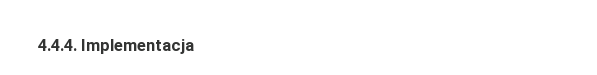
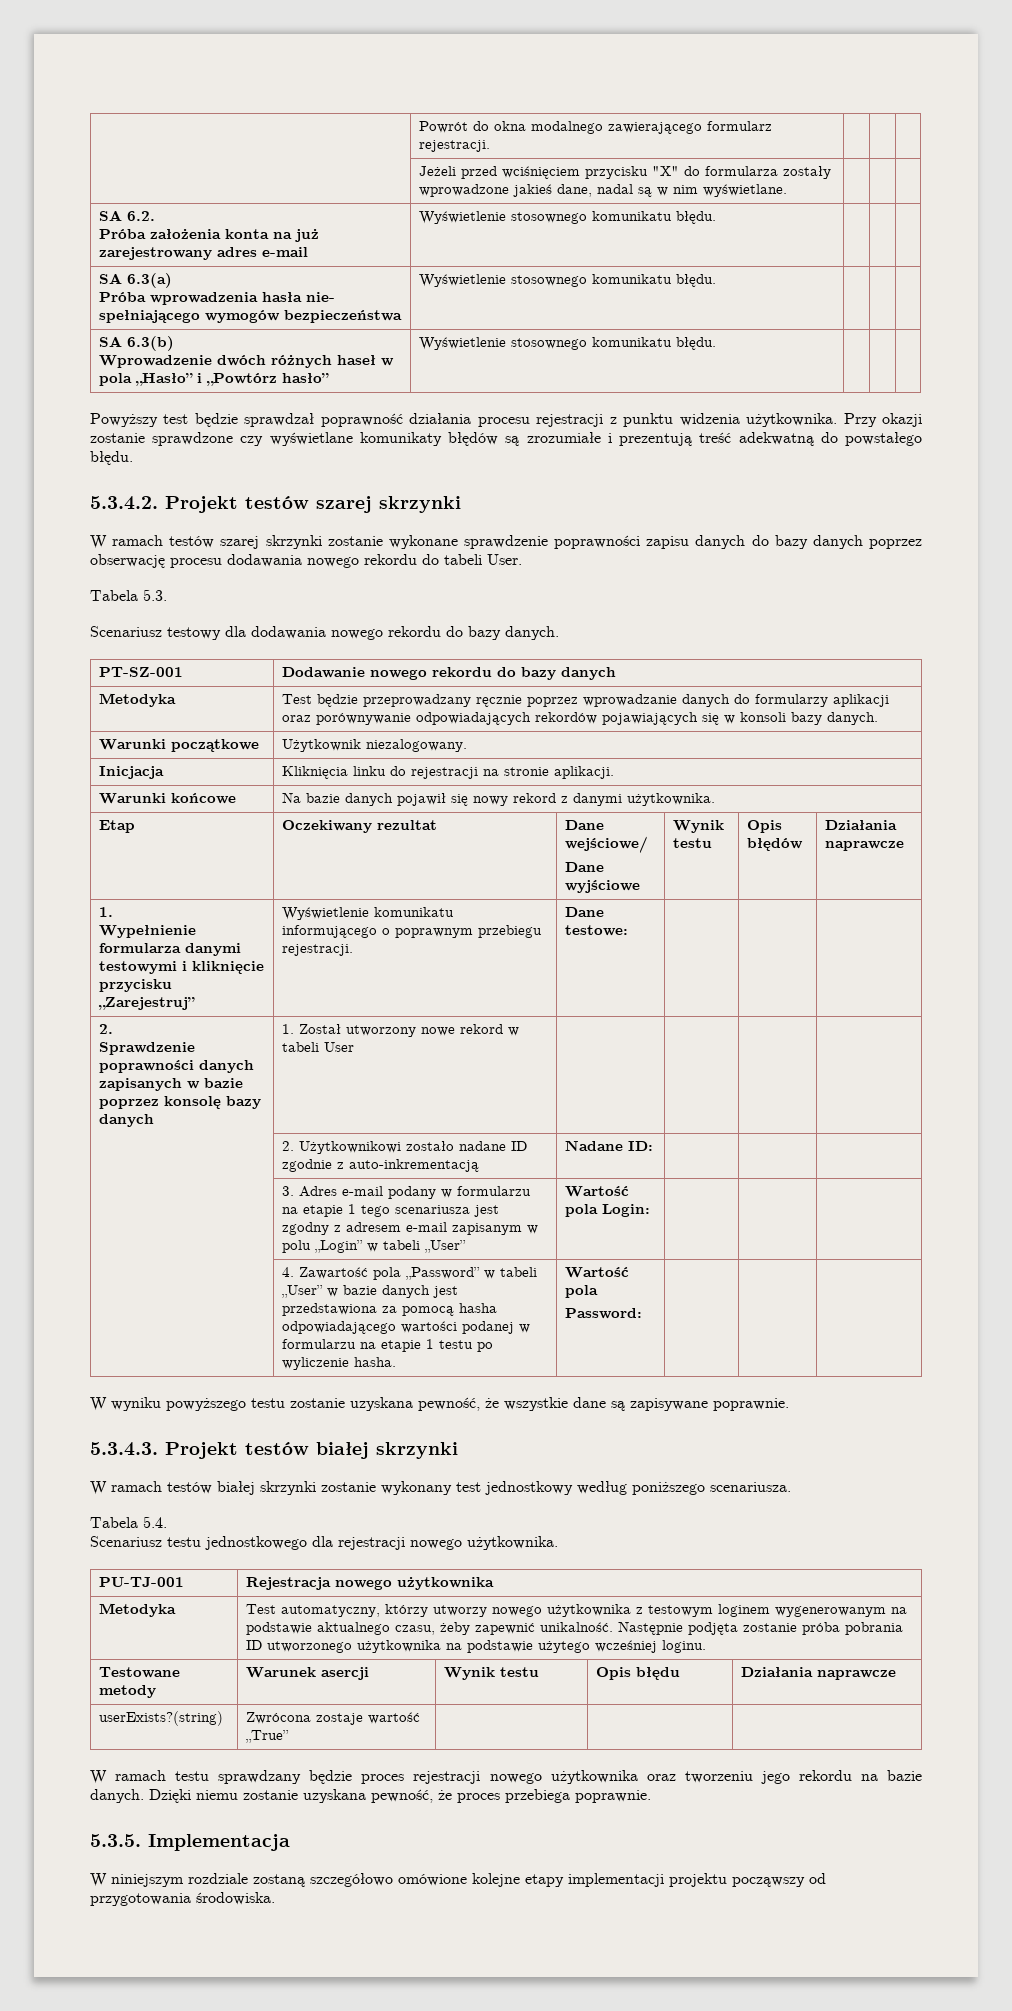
- 4.4.4. Implementacja
+ | Powrót do okna modalnego zawierającego formularz rejestracji. | | |
+ | Jeżeli przed wciśnięciem przycisku "X" do formularza zostały wprowadzone jakieś dane, nadal są w nim wyświetlane. | | |
+ SA 6.2.
+ Próba założenia konta na już zarejestrowany adres e-mail | Wyświetlenie stosownego komunikatu błędu. | | |
+ SA 6.3(a)
+ Próba wprowadzenia hasła nie- spełniającego wymogów bezpieczeństwa | Wyświetlenie stosownego komunikatu błędu. | | |
+ SA 6.3(b)
+ Wprowadzenie dwóch różnych haseł w pola „Hasło” i „Powtórz hasło” | Wyświetlenie stosownego komunikatu błędu. | | |
+ Powyższy test będzie sprawdzał poprawność działania procesu rejestracji z punktu widzenia użytkownika. Przy okazji zostanie sprawdzone czy wyświetlane komunikaty błędów są zrozumiałe i prezentują treść adekwatną do powstałego błędu.
+ 5.3.4.2. Projekt testów szarej skrzynki
+ W ramach testów szarej skrzynki zostanie wykonane sprawdzenie poprawności zapisu danych do bazy danych poprzez obserwację procesu dodawania nowego rekordu do tabeli User.
+ Tabela 5.3.
+ Scenariusz testowy dla dodawania nowego rekordu do bazy danych.
+ PT-SZ-001 | Dodawanie nowego rekordu do bazy danych
+ Metodyka | Test będzie przeprowadzany ręcznie poprzez wprowadzanie danych do formularzy aplikacji oraz porównywanie odpowiadających rekordów pojawiających się w konsoli bazy danych.
+ Warunki początkowe | Użytkownik niezalogowany.
+ Inicjacja | Kliknięcia linku do rejestracji na stronie aplikacji.
+ Warunki końcowe | Na bazie danych pojawił się nowy rekord z danymi użytkownika.
+ Etap | Oczekiwany rezultat | Dane wejściowe/
+ Dane wyjściowe | Wynik testu | Opis błędów | Działania naprawcze
+ 1.
+ Wypełnienie formularza danymi testowymi i kliknięcie przycisku „Zarejestruj” | Wyświetlenie komunikatu informującego o poprawnym przebiegu rejestracji. | Dane testowe: | | |
+ 2.
+ Sprawdzenie poprawności danych zapisanych w bazie poprzez konsolę bazy danych | 1. Został utworzony nowe rekord w tabeli User | | | |
+ | 2. Użytkownikowi zostało nadane ID zgodnie z auto-inkrementacją | Nadane ID: | | |
+ | 3. Adres e-mail podany w formularzu na etapie 1 tego scenariusza jest zgodny z adresem e-mail zapisanym w polu „Login” w tabeli „User” | Wartość pola Login: | | |
+ | 4. Zawartość pola „Password” w tabeli „User” w bazie danych jest przedstawiona za pomocą hasha odpowiadającego wartości podanej w formularzu na etapie 1 testu po wyliczenie hasha. | Wartość pola
+ Password: | | |
+ W wyniku powyższego testu zostanie uzyskana pewność, że wszystkie dane są zapisywane poprawnie.
+ 5.3.4.3. Projekt testów białej skrzynki
+ W ramach testów białej skrzynki zostanie wykonany test jednostkowy według poniższego scenariusza.
+ Tabela 5.4.
+ Scenariusz testu jednostkowego dla rejestracji nowego użytkownika.
+ PU-TJ-001 | Rejestracja nowego użytkownika
+ Metodyka | Test automatyczny, którzy utworzy nowego użytkownika z testowym loginem wygenerowanym na podstawie aktualnego czasu, żeby zapewnić unikalność. Następnie podjęta zostanie próba pobrania ID utworzonego użytkownika na podstawie użytego wcześniej loginu.
+ Testowane metody | Warunek asercji | Wynik testu | Opis błędu | Działania naprawcze
+ userExists?(string) | Zwrócona zostaje wartość „True” | | |
+ W ramach testu sprawdzany będzie proces rejestracji nowego użytkownika oraz tworzeniu jego rekordu na bazie danych. Dzięki niemu zostanie uzyskana pewność, że proces przebiega poprawnie.
+ 5.3.5. Implementacja
+ W niniejszym rozdziale zostaną szczegółowo omówione kolejne etapy implementacji projektu począwszy od przygotowania środowiska.

